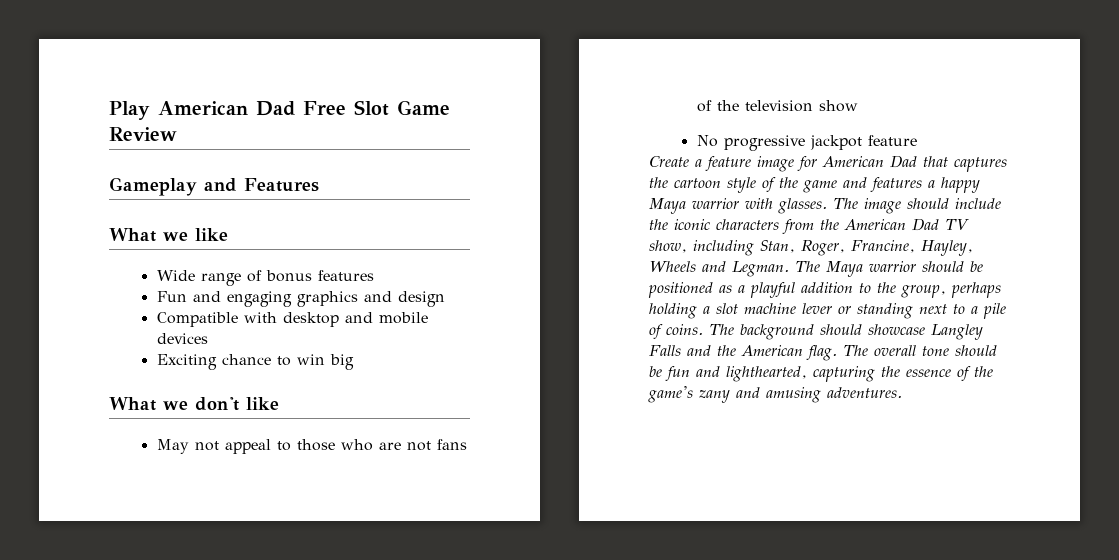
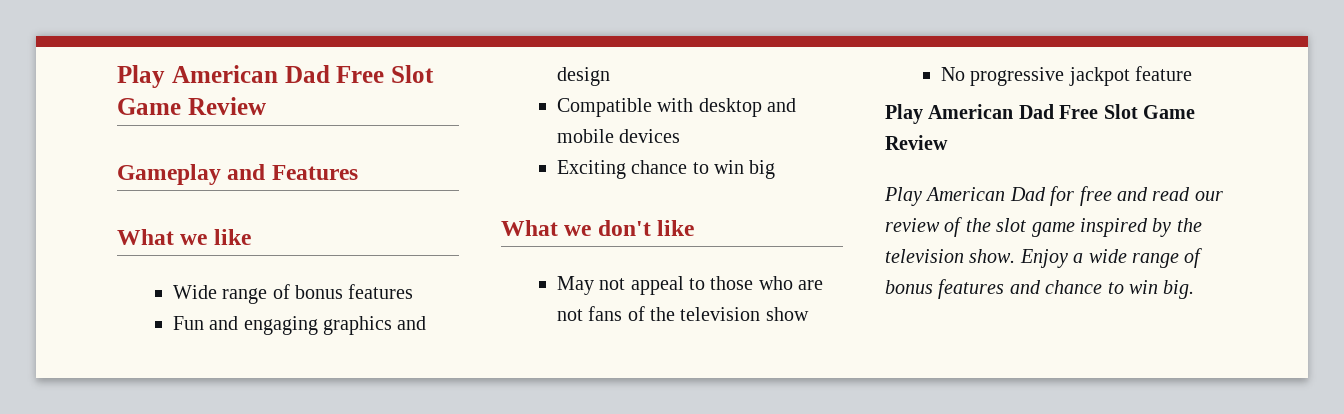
  No progressive jackpot feature
- Create a feature image for American Dad that captures the cartoon style of the game and features a happy Maya warrior with glasses. The image should include the iconic characters from the American Dad TV show, including Stan, Roger, Francine, Hayley, Wheels and Legman. The Maya warrior should be positioned as a playful addition to the group, perhaps holding a slot machine lever or standing next to a pile of coins. The background should showcase Langley Falls and the American flag. The overall tone should be fun and lighthearted, capturing the essence of the game's zany and amusing adventures.
+ Play American Dad Free Slot Game Review
+ Play American Dad for free and read our review of the slot game inspired by the television show. Enjoy a wide range of bonus features and chance to win big.

